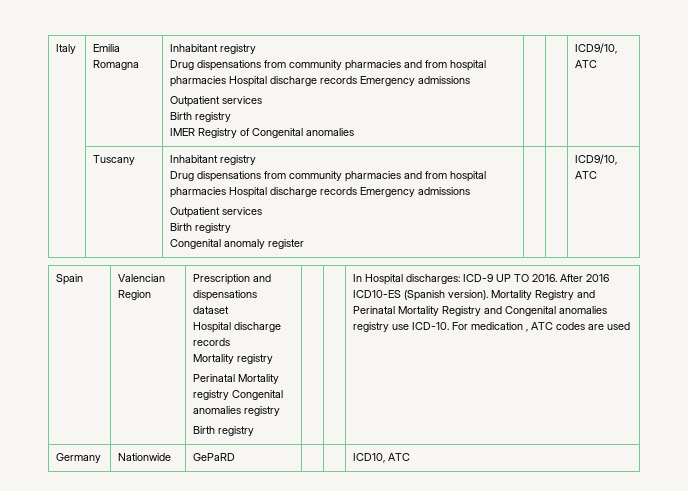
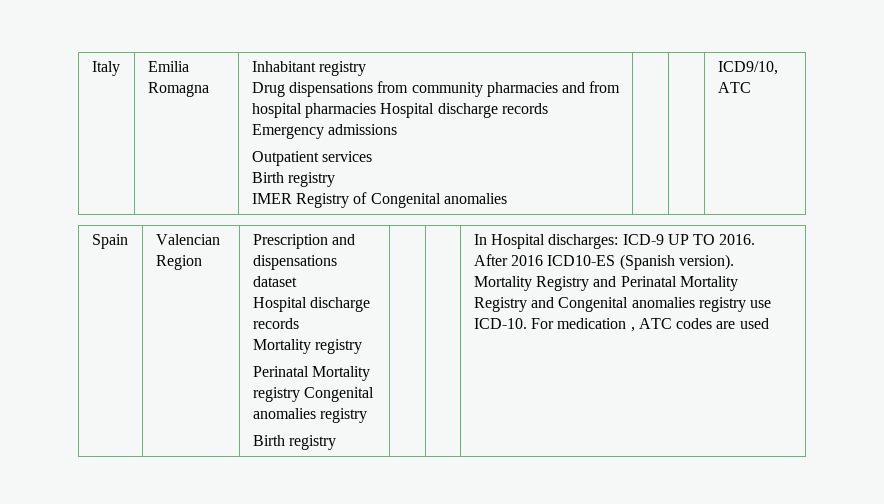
- | Tuscany | Inhabitant registry
- Drug dispensations from community pharmacies and from hospital pharmacies Hospital discharge records Emergency admissions
- Outpatient services
- Birth registry
- Congenital anomaly register | | | ICD9/10, ATC
- Germany | Nationwide | GePaRD | | | ICD10, ATC

